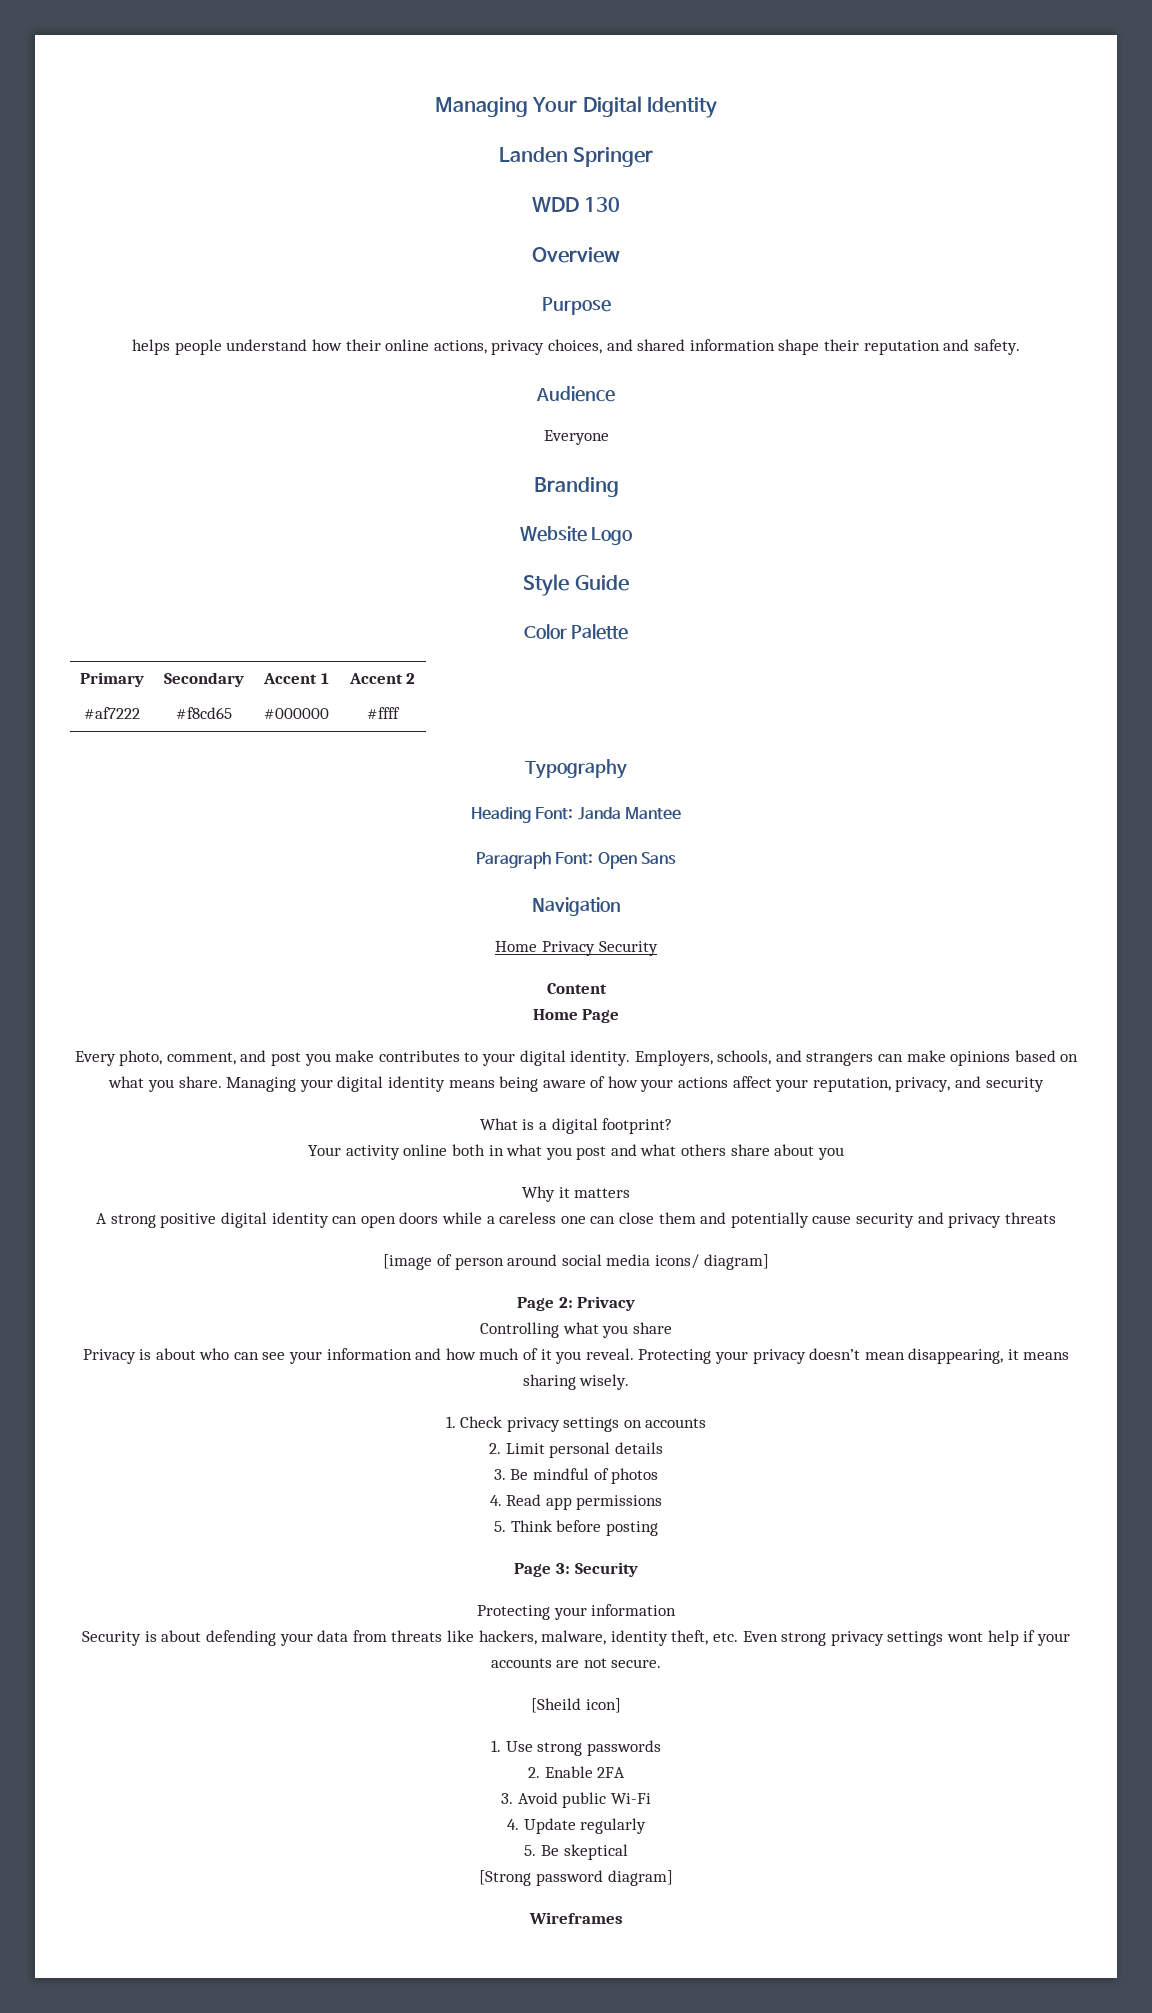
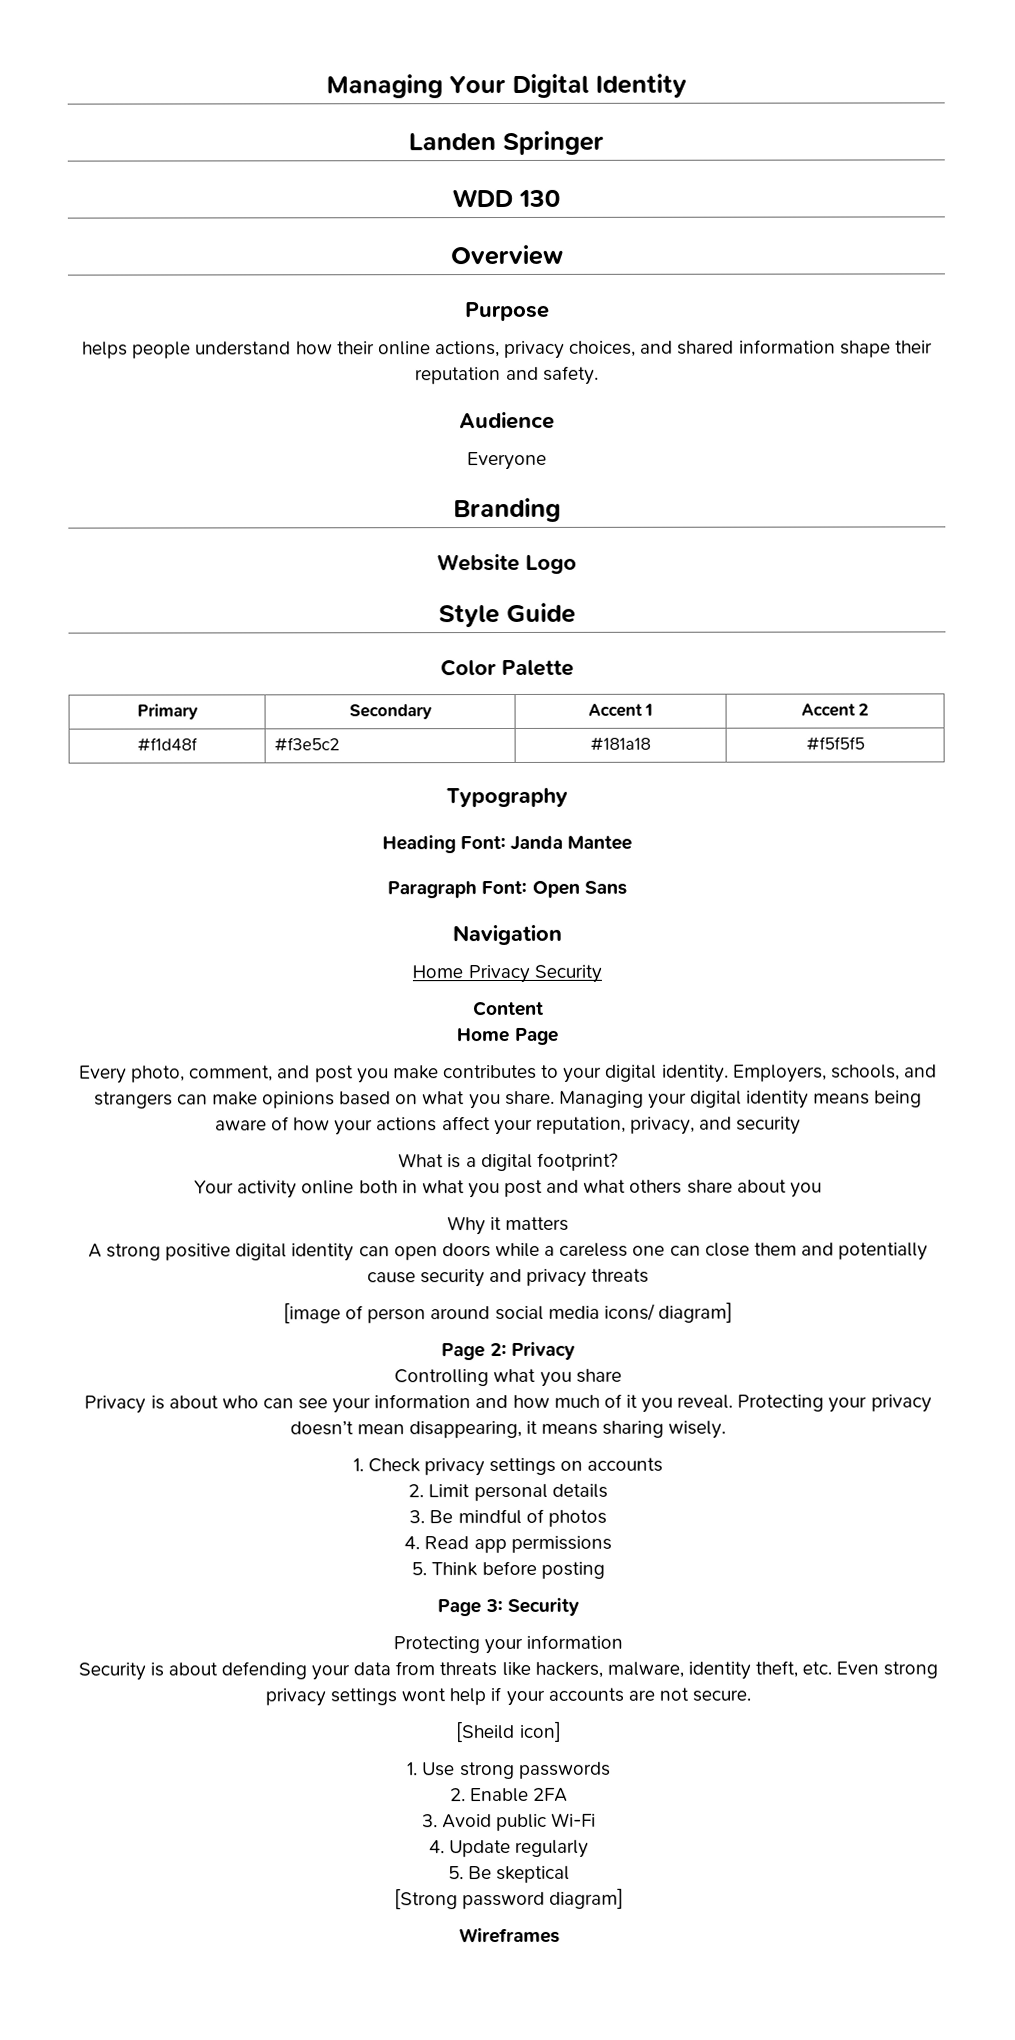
- #af7222 | #f8cd65 | #000000 | #ffff
+ #f1d48f | #f3e5c2 | #181a18 | #f5f5f5

